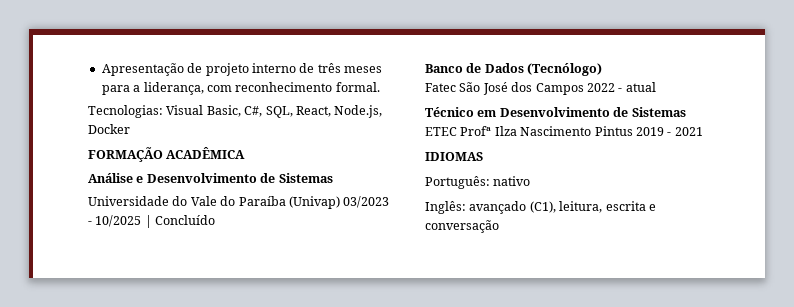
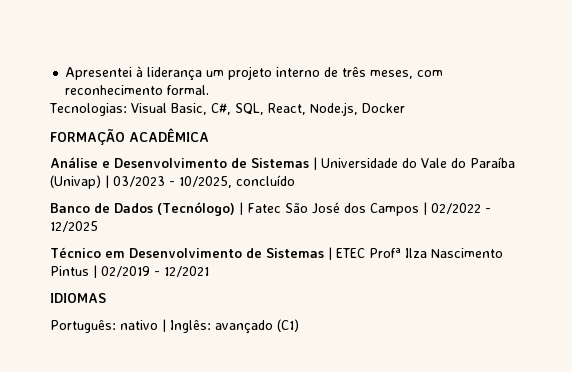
- Apresentação de projeto interno de três meses para a liderança, com reconhecimento formal.
+ Apresentei à liderança um projeto interno de três meses, com reconhecimento formal.
- Análise e Desenvolvimento de Sistemas
- Universidade do Vale do Paraíba (Univap) 03/2023 - 10/2025 | Concluído
+ Análise e Desenvolvimento de Sistemas | Universidade do Vale do Paraíba (Univap) | 03/2023 - 10/2025, concluído
- Banco de Dados (Tecnólogo)
- Fatec São José dos Campos 2022 - atual
+ Banco de Dados (Tecnólogo) | Fatec São José dos Campos | 02/2022 - 12/2025
- Técnico em Desenvolvimento de Sistemas
- ETEC Profª Ilza Nascimento Pintus 2019 - 2021
+ Técnico em Desenvolvimento de Sistemas | ETEC Profª Ilza Nascimento Pintus | 02/2019 - 12/2021
- Português: nativo
- Inglês: avançado (C1), leitura, escrita e conversação
+ Português: nativo | Inglês: avançado (C1)

